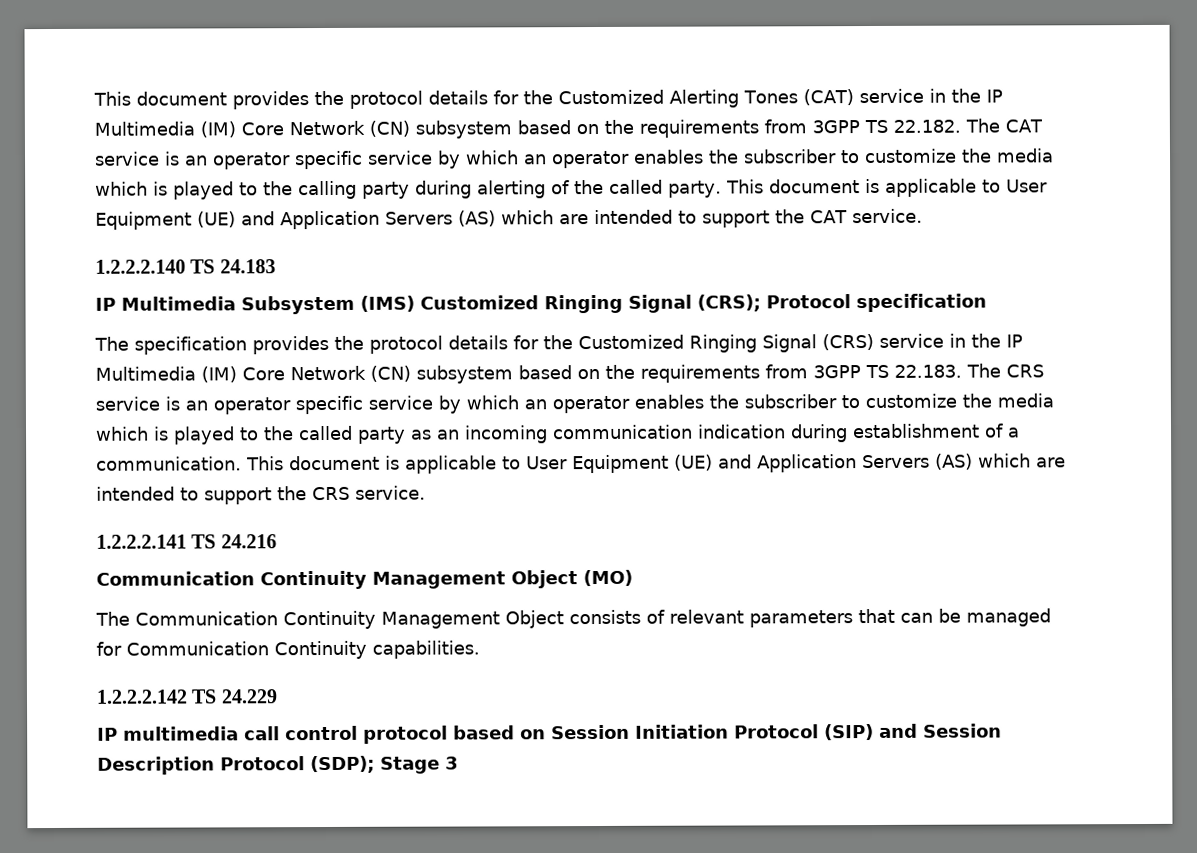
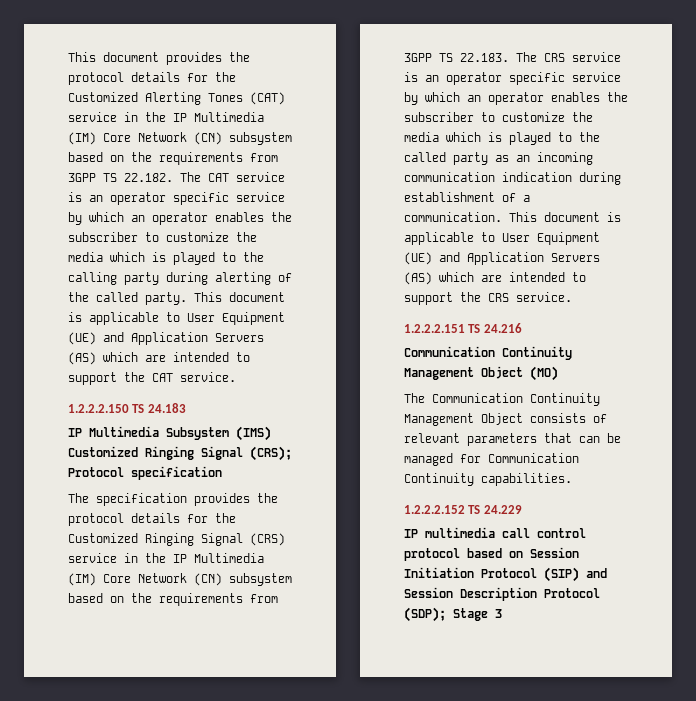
- 1.2.2.2.140 TS 24.183
+ 1.2.2.2.150 TS 24.183
- 1.2.2.2.141 TS 24.216
+ 1.2.2.2.151 TS 24.216
- 1.2.2.2.142 TS 24.229
+ 1.2.2.2.152 TS 24.229

